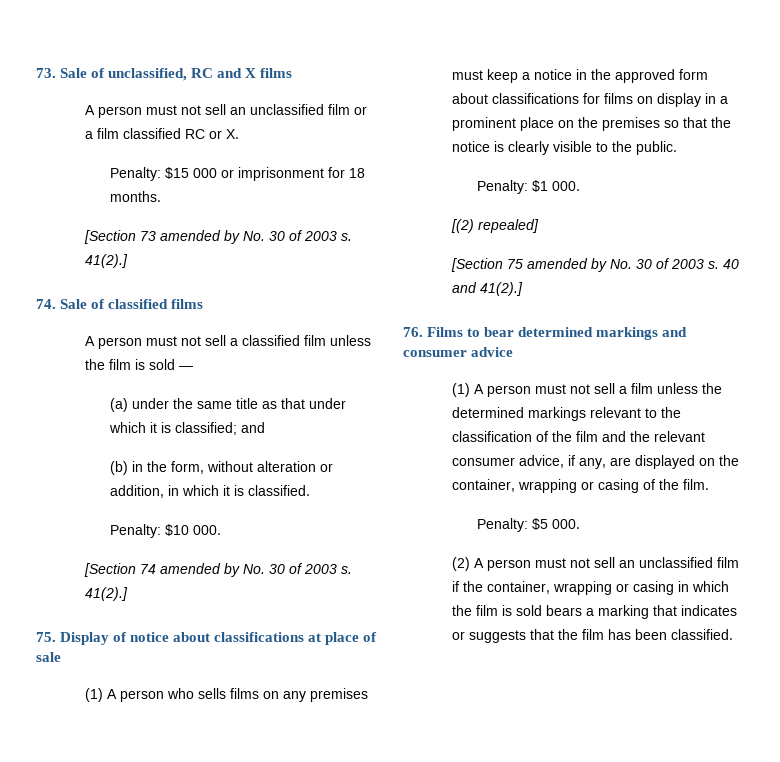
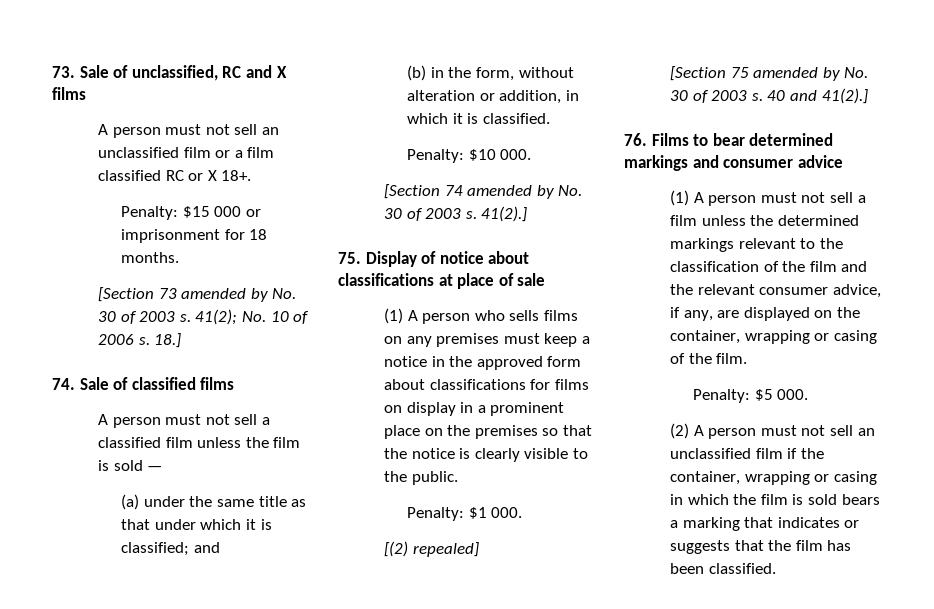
- A person must not sell an unclassified film or a film classified RC or X.
+ A person must not sell an unclassified film or a film classified RC or X 18+.
- [Section 73 amended by No. 30 of 2003 s. 41(2).]
+ [Section 73 amended by No. 30 of 2003 s. 41(2); No. 10 of 2006 s. 18.]

